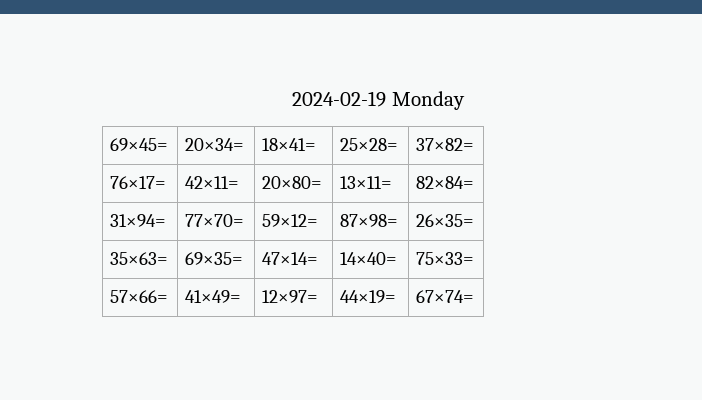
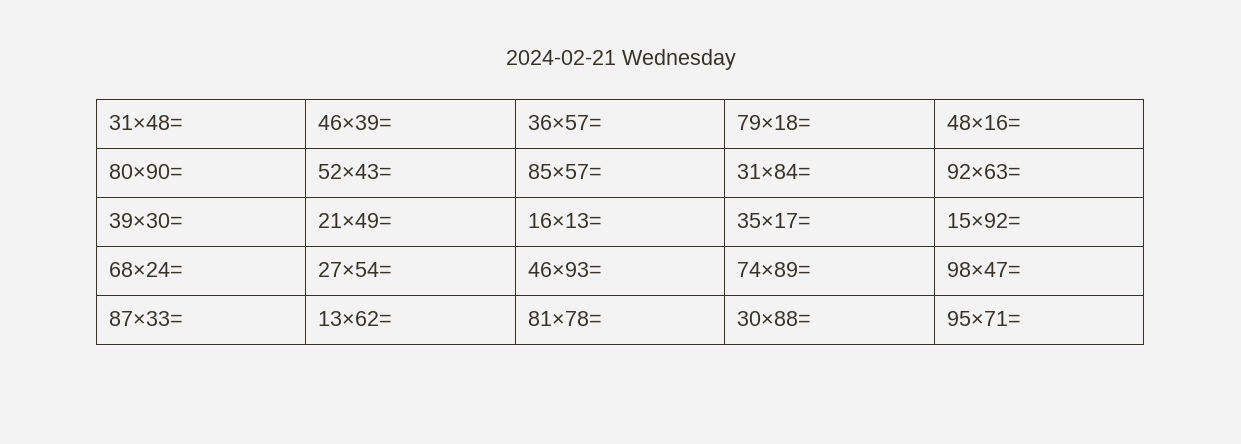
- 2024-02-19 Monday
- 69×45= | 20×34= | 18×41= | 25×28= | 37×82=
- 76×17= | 42×11= | 20×80= | 13×11= | 82×84=
- 31×94= | 77×70= | 59×12= | 87×98= | 26×35=
- 35×63= | 69×35= | 47×14= | 14×40= | 75×33=
- 57×66= | 41×49= | 12×97= | 44×19= | 67×74=
+ 2024-02-21 Wednesday
+ 31×48= | 46×39= | 36×57= | 79×18= | 48×16=
+ 80×90= | 52×43= | 85×57= | 31×84= | 92×63=
+ 39×30= | 21×49= | 16×13= | 35×17= | 15×92=
+ 68×24= | 27×54= | 46×93= | 74×89= | 98×47=
+ 87×33= | 13×62= | 81×78= | 30×88= | 95×71=

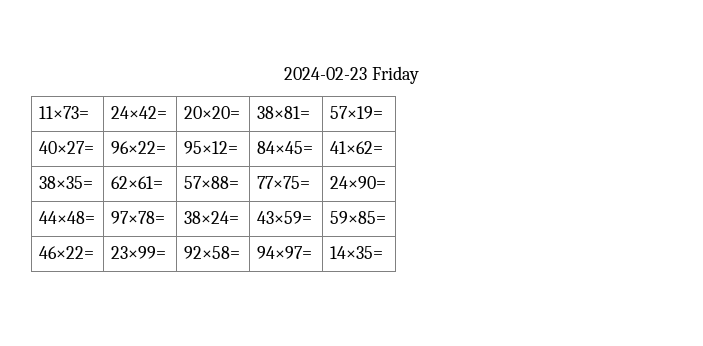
- 2024-02-21 Wednesday
- 31×48= | 46×39= | 36×57= | 79×18= | 48×16=
- 80×90= | 52×43= | 85×57= | 31×84= | 92×63=
- 39×30= | 21×49= | 16×13= | 35×17= | 15×92=
- 68×24= | 27×54= | 46×93= | 74×89= | 98×47=
- 87×33= | 13×62= | 81×78= | 30×88= | 95×71=
+ 2024-02-23 Friday
+ 11×73= | 24×42= | 20×20= | 38×81= | 57×19=
+ 40×27= | 96×22= | 95×12= | 84×45= | 41×62=
+ 38×35= | 62×61= | 57×88= | 77×75= | 24×90=
+ 44×48= | 97×78= | 38×24= | 43×59= | 59×85=
+ 46×22= | 23×99= | 92×58= | 94×97= | 14×35=

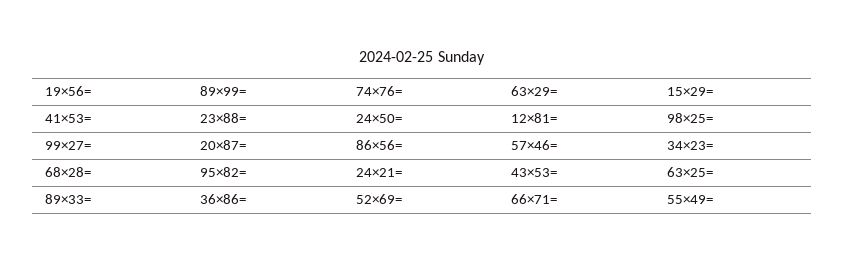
- 2024-02-23 Friday
- 11×73= | 24×42= | 20×20= | 38×81= | 57×19=
- 40×27= | 96×22= | 95×12= | 84×45= | 41×62=
- 38×35= | 62×61= | 57×88= | 77×75= | 24×90=
- 44×48= | 97×78= | 38×24= | 43×59= | 59×85=
- 46×22= | 23×99= | 92×58= | 94×97= | 14×35=
+ 2024-02-25 Sunday
+ 19×56= | 89×99= | 74×76= | 63×29= | 15×29=
+ 41×53= | 23×88= | 24×50= | 12×81= | 98×25=
+ 99×27= | 20×87= | 86×56= | 57×46= | 34×23=
+ 68×28= | 95×82= | 24×21= | 43×53= | 63×25=
+ 89×33= | 36×86= | 52×69= | 66×71= | 55×49=

